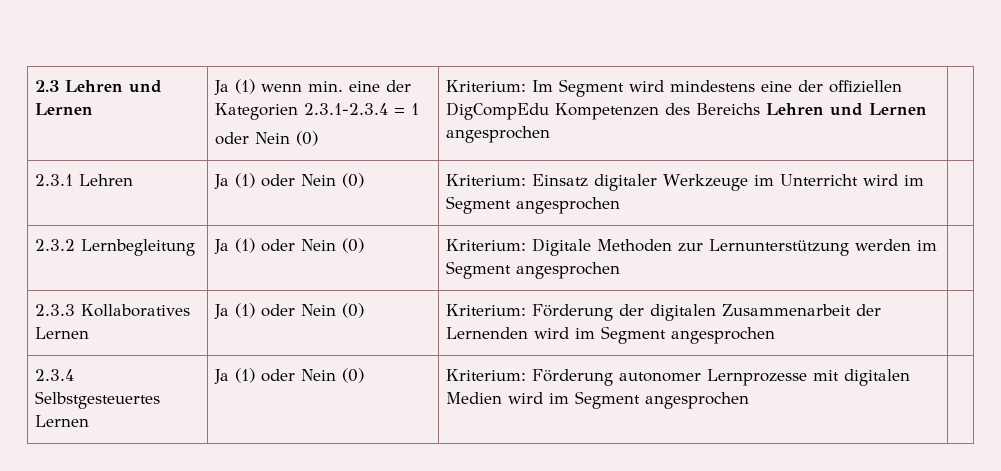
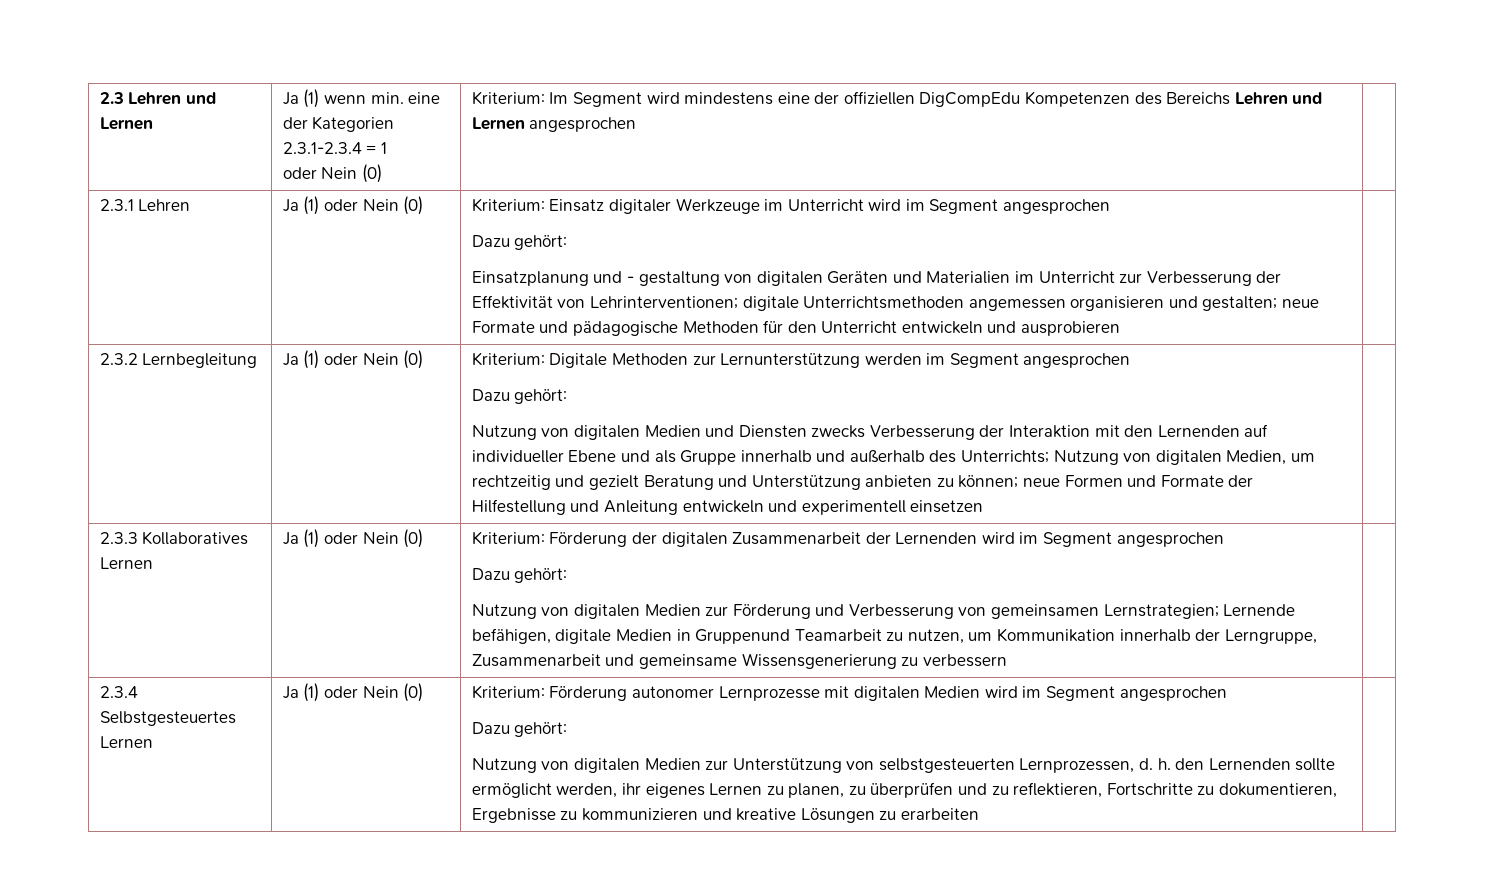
  Kriterium: Einsatz digitaler Werkzeuge im Unterricht wird im Segment angesprochen
+ Dazu gehört:
+ Einsatzplanung und - gestaltung von digitalen Geräten und Materialien im Unterricht zur Verbesserung der Effektivität von Lehrinterventionen; digitale Unterrichtsmethoden angemessen organisieren und gestalten; neue Formate und pädagogische Methoden für den Unterricht entwickeln und ausprobieren
  Kriterium: Digitale Methoden zur Lernunterstützung werden im Segment angesprochen
+ Dazu gehört:
+ Nutzung von digitalen Medien und Diensten zwecks Verbesserung der Interaktion mit den Lernenden auf individueller Ebene und als Gruppe innerhalb und außerhalb des Unterrichts; Nutzung von digitalen Medien, um rechtzeitig und gezielt Beratung und Unterstützung anbieten zu können; neue Formen und Formate der Hilfestellung und Anleitung entwickeln und experimentell einsetzen
  Kriterium: Förderung der digitalen Zusammenarbeit der Lernenden wird im Segment angesprochen
+ Dazu gehört:
+ Nutzung von digitalen Medien zur Förderung und Verbesserung von gemeinsamen Lernstrategien; Lernende befähigen, digitale Medien in Gruppenund Teamarbeit zu nutzen, um Kommunikation innerhalb der Lerngruppe, Zusammenarbeit und gemeinsame Wissensgenerierung zu verbessern
  Kriterium: Förderung autonomer Lernprozesse mit digitalen Medien wird im Segment angesprochen
+ Dazu gehört:
+ Nutzung von digitalen Medien zur Unterstützung von selbstgesteuerten Lernprozessen, d. h. den Lernenden sollte ermöglicht werden, ihr eigenes Lernen zu planen, zu überprüfen und zu reflektieren, Fortschritte zu dokumentieren, Ergebnisse zu kommunizieren und kreative Lösungen zu erarbeiten

